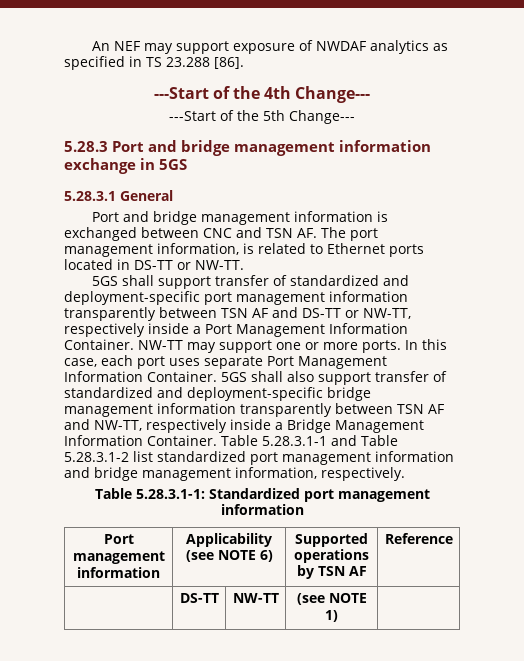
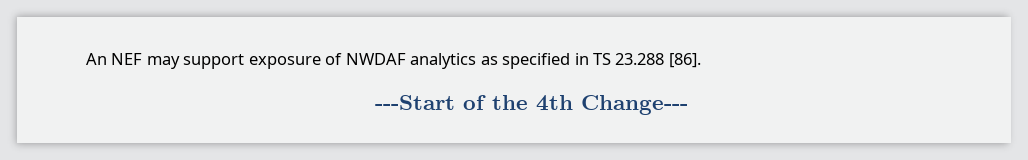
- ---Start of the 5th Change---
- 5.28.3 Port and bridge management information exchange in 5GS
- 5.28.3.1 General
- Port and bridge management information is exchanged between CNC and TSN AF. The port management information, is related to Ethernet ports located in DS-TT or NW-TT.
- 5GS shall support transfer of standardized and deployment-specific port management information transparently between TSN AF and DS-TT or NW-TT, respectively inside a Port Management Information Container. NW-TT may support one or more ports. In this case, each port uses separate Port Management Information Container. 5GS shall also support transfer of standardized and deployment-specific bridge management information transparently between TSN AF and NW-TT, respectively inside a Bridge Management Information Container. Table 5.28.3.1-1 and Table 5.28.3.1-2 list standardized port management information and bridge management information, respectively.
- Table 5.28.3.1-1: Standardized port management information
- Port management information | Applicability (see NOTE 6) | Supported operations by TSN AF | Reference
- | DS-TT | NW-TT | (see NOTE 1) |

